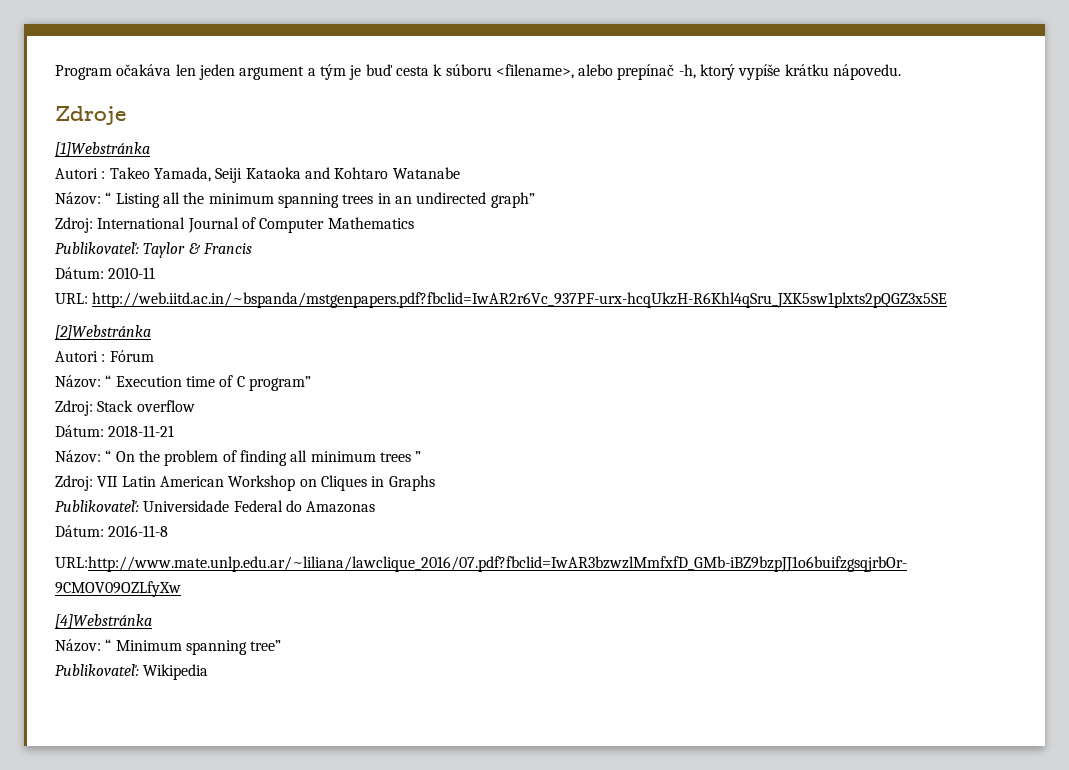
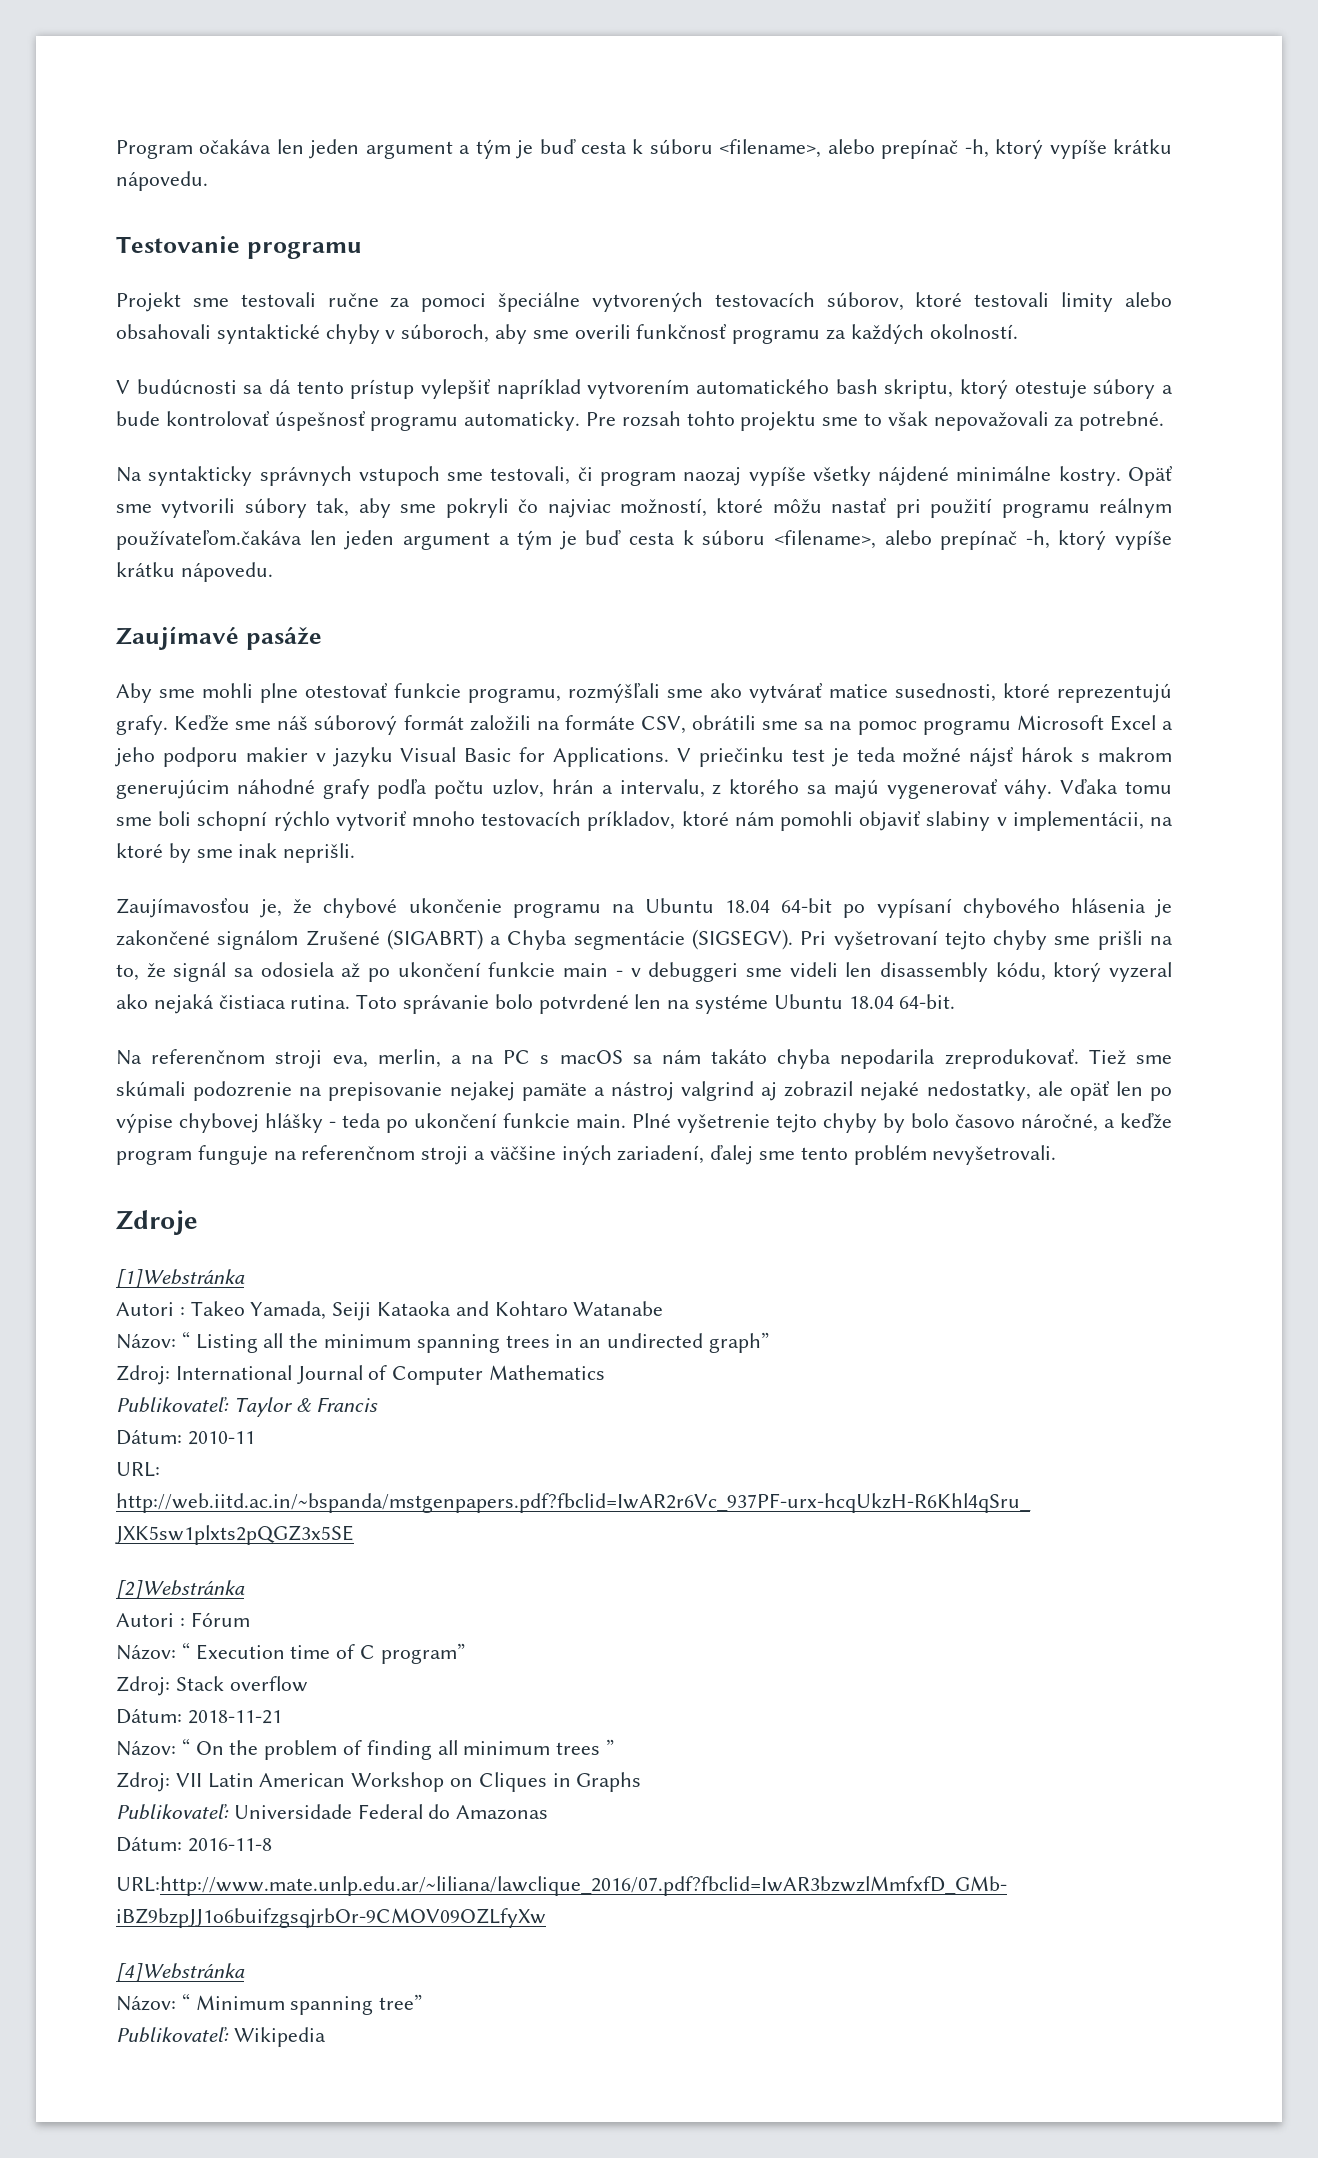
+ Testovanie programu
+ Projekt sme testovali ručne za pomoci špeciálne vytvorených testovacích súborov, ktoré testovali limity alebo obsahovali syntaktické chyby v súboroch, aby sme overili funkčnosť programu za každých okolností.
+ V budúcnosti sa dá tento prístup vylepšiť napríklad vytvorením automatického bash skriptu, ktorý otestuje súbory a bude kontrolovať úspešnosť programu automaticky. Pre rozsah tohto projektu sme to však nepovažovali za potrebné.
+ Na syntakticky správnych vstupoch sme testovali, či program naozaj vypíše všetky nájdené minimálne kostry. Opäť sme vytvorili súbory tak, aby sme pokryli čo najviac možností, ktoré môžu nastať pri použití programu reálnym používateľom.čakáva len jeden argument a tým je buď cesta k súboru <filename>, alebo prepínač -h, ktorý vypíše krátku nápovedu.
+ Zaujímavé pasáže
+ Aby sme mohli plne otestovať funkcie programu, rozmýšľali sme ako vytvárať matice susednosti, ktoré reprezentujú grafy. Keďže sme náš súborový formát založili na formáte CSV, obrátili sme sa na pomoc programu Microsoft Excel a jeho podporu makier v jazyku Visual Basic for Applications. V priečinku test je teda možné nájsť hárok s makrom generujúcim náhodné grafy podľa počtu uzlov, hrán a intervalu, z ktorého sa majú vygenerovať váhy. Vďaka tomu sme boli schopní rýchlo vytvoriť mnoho testovacích príkladov, ktoré nám pomohli objaviť slabiny v implementácii, na ktoré by sme inak neprišli.
+ Zaujímavosťou je, že chybové ukončenie programu na Ubuntu 18.04 64-bit po vypísaní chybového hlásenia je zakončené signálom Zrušené (SIGABRT) a Chyba segmentácie (SIGSEGV). Pri vyšetrovaní tejto chyby sme prišli na to, že signál sa odosiela až po ukončení funkcie main - v debuggeri sme videli len disassembly kódu, ktorý vyzeral ako nejaká čistiaca rutina. Toto správanie bolo potvrdené len na systéme Ubuntu 18.04 64-bit.
+ Na referenčnom stroji eva, merlin, a na PC s macOS sa nám takáto chyba nepodarila zreprodukovať. Tiež sme skúmali podozrenie na prepisovanie nejakej pamäte a nástroj valgrind aj zobrazil nejaké nedostatky, ale opäť len po výpise chybovej hlášky - teda po ukončení funkcie main. Plné vyšetrenie tejto chyby by bolo časovo náročné, a keďže program funguje na referenčnom stroji a väčšine iných zariadení, ďalej sme tento problém nevyšetrovali.

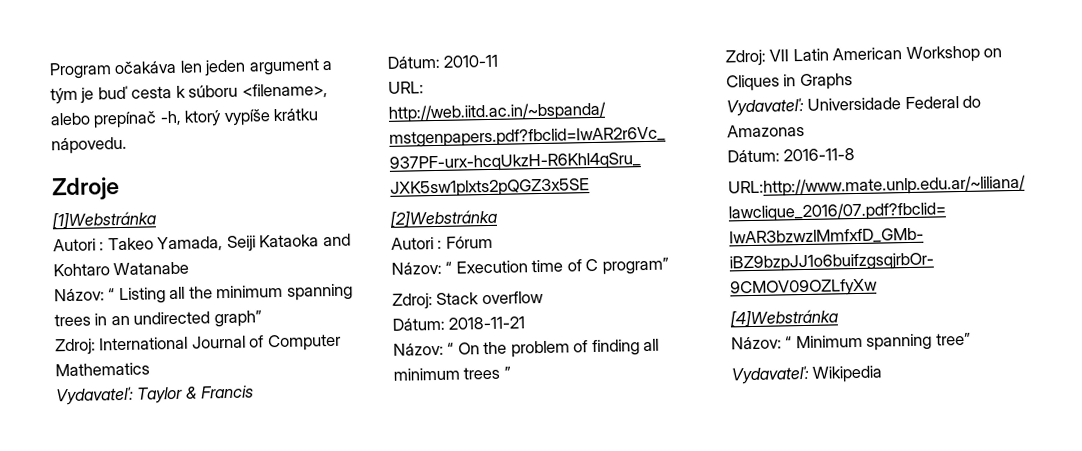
- Testovanie programu
- Projekt sme testovali ručne za pomoci špeciálne vytvorených testovacích súborov, ktoré testovali limity alebo obsahovali syntaktické chyby v súboroch, aby sme overili funkčnosť programu za každých okolností.
- V budúcnosti sa dá tento prístup vylepšiť napríklad vytvorením automatického bash skriptu, ktorý otestuje súbory a bude kontrolovať úspešnosť programu automaticky. Pre rozsah tohto projektu sme to však nepovažovali za potrebné.
- Na syntakticky správnych vstupoch sme testovali, či program naozaj vypíše všetky nájdené minimálne kostry. Opäť sme vytvorili súbory tak, aby sme pokryli čo najviac možností, ktoré môžu nastať pri použití programu reálnym používateľom.čakáva len jeden argument a tým je buď cesta k súboru <filename>, alebo prepínač -h, ktorý vypíše krátku nápovedu.
- Zaujímavé pasáže
- Aby sme mohli plne otestovať funkcie programu, rozmýšľali sme ako vytvárať matice susednosti, ktoré reprezentujú grafy. Keďže sme náš súborový formát založili na formáte CSV, obrátili sme sa na pomoc programu Microsoft Excel a jeho podporu makier v jazyku Visual Basic for Applications. V priečinku test je teda možné nájsť hárok s makrom generujúcim náhodné grafy podľa počtu uzlov, hrán a intervalu, z ktorého sa majú vygenerovať váhy. Vďaka tomu sme boli schopní rýchlo vytvoriť mnoho testovacích príkladov, ktoré nám pomohli objaviť slabiny v implementácii, na ktoré by sme inak neprišli.
- Zaujímavosťou je, že chybové ukončenie programu na Ubuntu 18.04 64-bit po vypísaní chybového hlásenia je zakončené signálom Zrušené (SIGABRT) a Chyba segmentácie (SIGSEGV). Pri vyšetrovaní tejto chyby sme prišli na to, že signál sa odosiela až po ukončení funkcie main - v debuggeri sme videli len disassembly kódu, ktorý vyzeral ako nejaká čistiaca rutina. Toto správanie bolo potvrdené len na systéme Ubuntu 18.04 64-bit.
- Na referenčnom stroji eva, merlin, a na PC s macOS sa nám takáto chyba nepodarila zreprodukovať. Tiež sme skúmali podozrenie na prepisovanie nejakej pamäte a nástroj valgrind aj zobrazil nejaké nedostatky, ale opäť len po výpise chybovej hlášky - teda po ukončení funkcie main. Plné vyšetrenie tejto chyby by bolo časovo náročné, a keďže program funguje na referenčnom stroji a väčšine iných zariadení, ďalej sme tento problém nevyšetrovali.
- Publikovateľ: Taylor & Francis
+ Vydavateľ: Taylor & Francis
- Publikovateľ: Universidade Federal do Amazonas
+ Vydavateľ: Universidade Federal do Amazonas
- Publikovateľ: Wikipedia
+ Vydavateľ: Wikipedia

